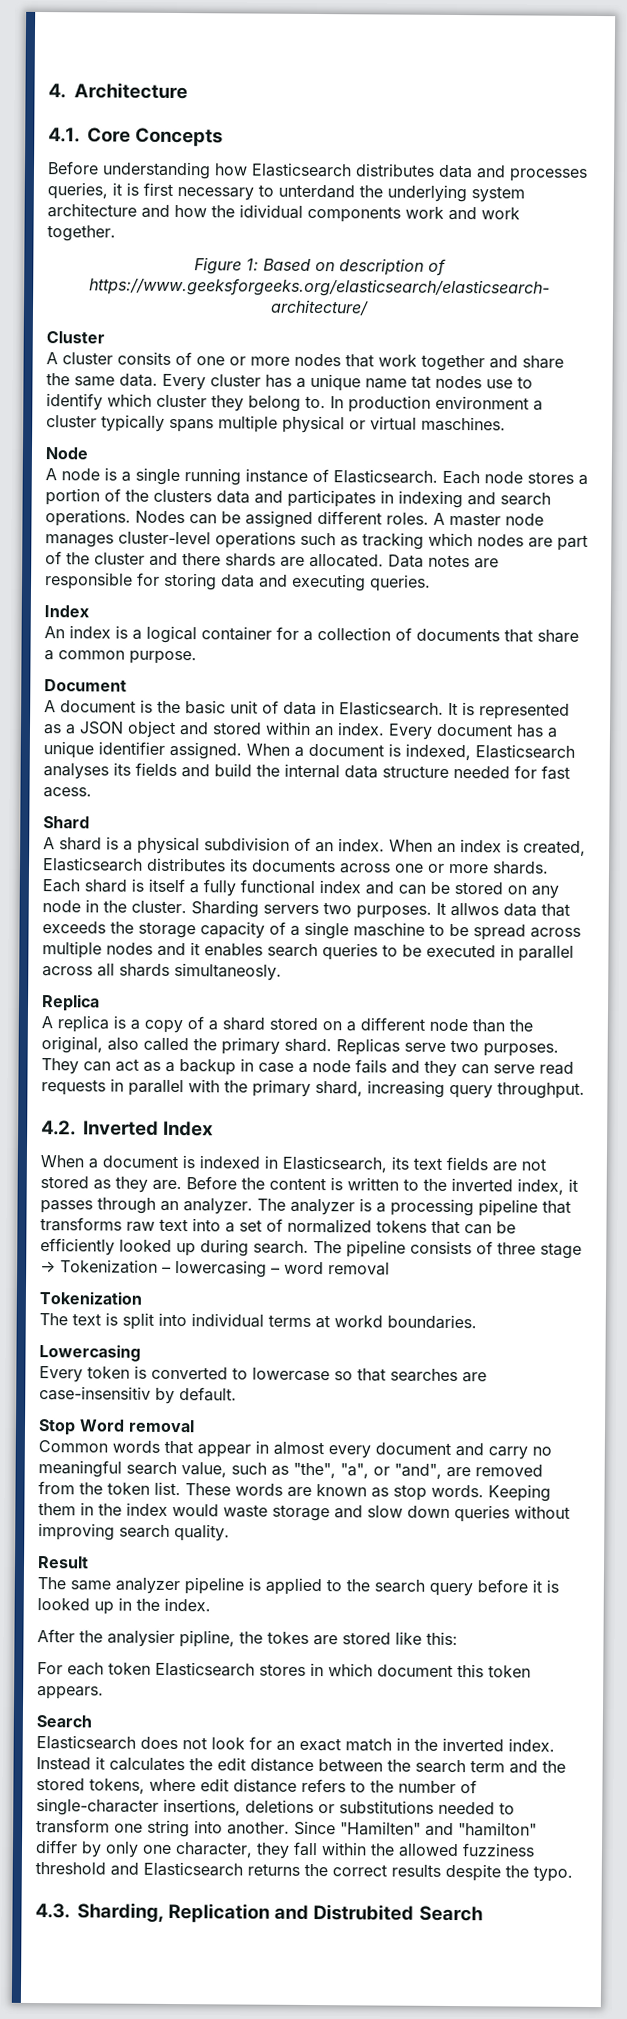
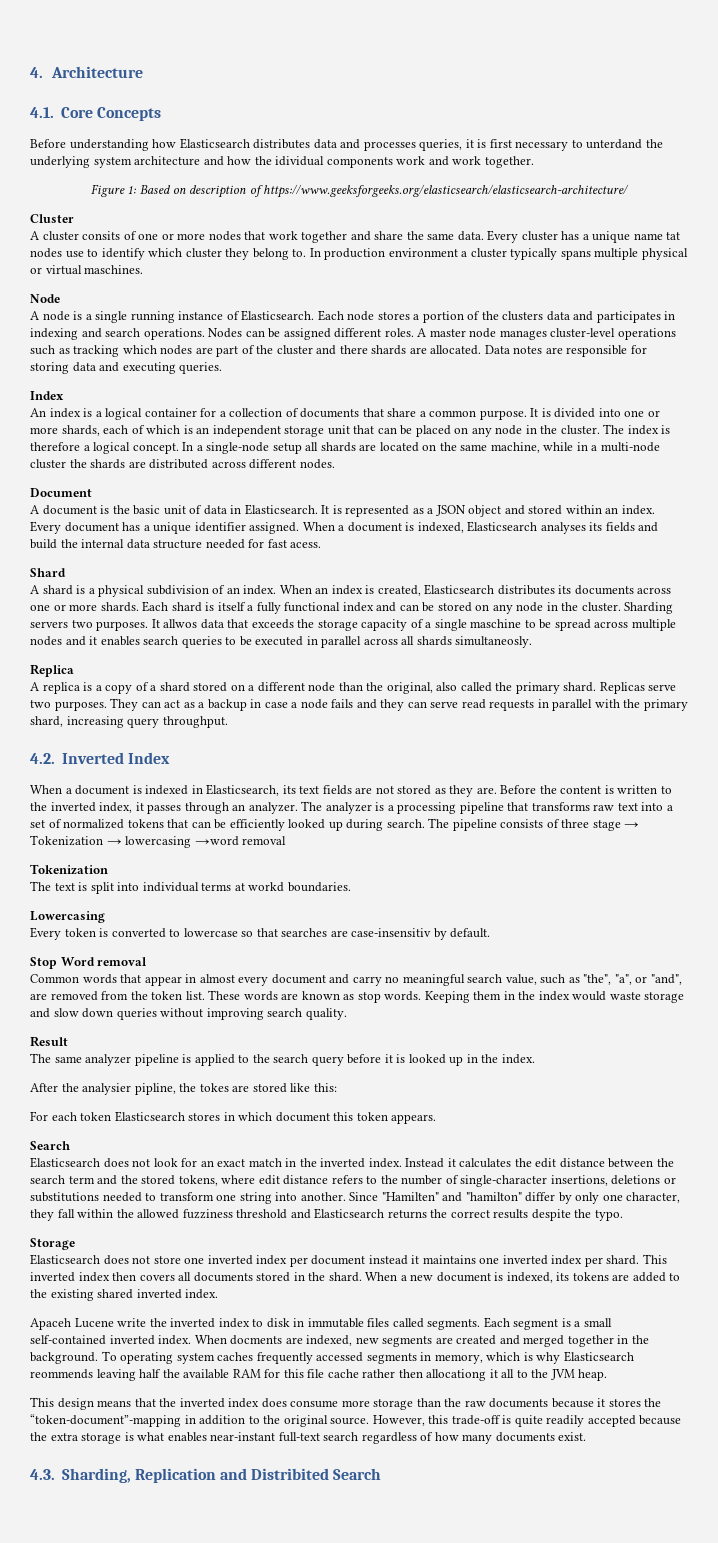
+ It is divided into one or more shards, each of which is an independent storage unit that can be placed on any node in the cluster. The index is therefore a logical concept. In a single-node setup all shards are located on the same machine, while in a multi-node cluster the shards are distributed across different nodes.
- The pipeline consists of three stage → Tokenization – lowercasing – word removal
+ The pipeline consists of three stage → Tokenization → lowercasing →word removal
+ Storage
+ Elasticsearch does not store one inverted index per document instead it maintains one inverted index per shard. This inverted index then covers all documents stored in the shard. When a new document is indexed, its tokens are added to the existing shared inverted index.
+ Apaceh Lucene write the inverted index to disk in immutable files called segments. Each segment is a small self-contained inverted index. When docments are indexed, new segments are created and merged together in the background. To operating system caches frequently accessed segments in memory, which is why Elasticsearch reommends leaving half the available RAM for this file cache rather then allocationg it all to the JVM heap.
+ This design means that the inverted index does consume more storage than the raw documents because it stores the “token-document”-mapping in addition to the original source. However, this trade-off is quite readily accepted because the extra storage is what enables near-instant full-text search regardless of how many documents exist.
- 4.3. Sharding, Replication and Distrubited Search
+ 4.3. Sharding, Replication and Distribited Search

